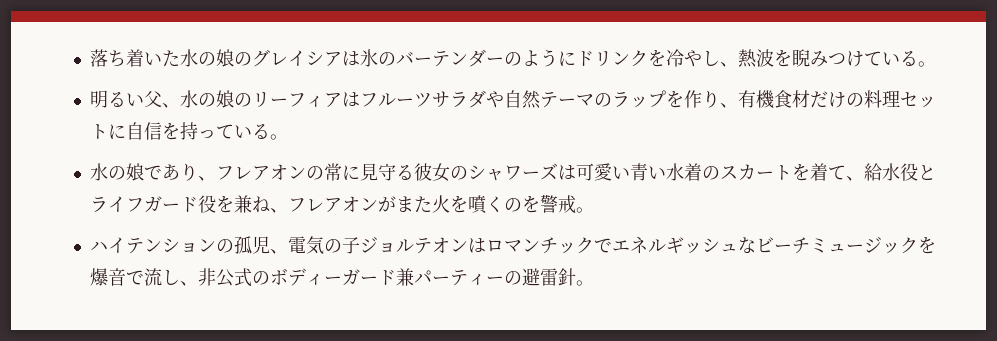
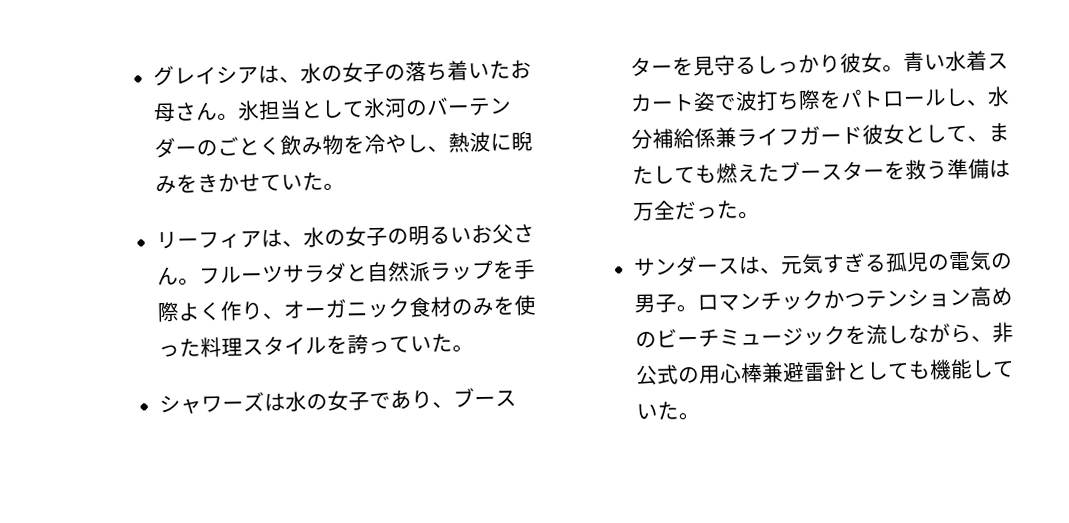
- 落ち着いた水の娘のグレイシアは氷のバーテンダーのようにドリンクを冷やし、熱波を睨みつけている。
- 明るい父、水の娘のリーフィアはフルーツサラダや自然テーマのラップを作り、有機食材だけの料理セットに自信を持っている。
- 水の娘であり、フレアオンの常に見守る彼女のシャワーズは可愛い青い水着のスカートを着て、給水役とライフガード役を兼ね、フレアオンがまた火を噴くのを警戒。
- ハイテンションの孤児、電気の子ジョルテオンはロマンチックでエネルギッシュなビーチミュージックを爆音で流し、非公式のボディーガード兼パーティーの避雷針。
+ グレイシアは、水の女子の落ち着いたお母さん。氷担当として氷河のバーテンダーのごとく飲み物を冷やし、熱波に睨みをきかせていた。
+ リーフィアは、水の女子の明るいお父さん。フルーツサラダと自然派ラップを手際よく作り、オーガニック食材のみを使った料理スタイルを誇っていた。
+ シャワーズは水の女子であり、ブースターを見守るしっかり彼女。青い水着スカート姿で波打ち際をパトロールし、水分補給係兼ライフガード彼女として、またしても燃えたブースターを救う準備は万全だった。
+ サンダースは、元気すぎる孤児の電気の男子。ロマンチックかつテンション高めのビーチミュージックを流しながら、非公式の用心棒兼避雷針としても機能していた。

